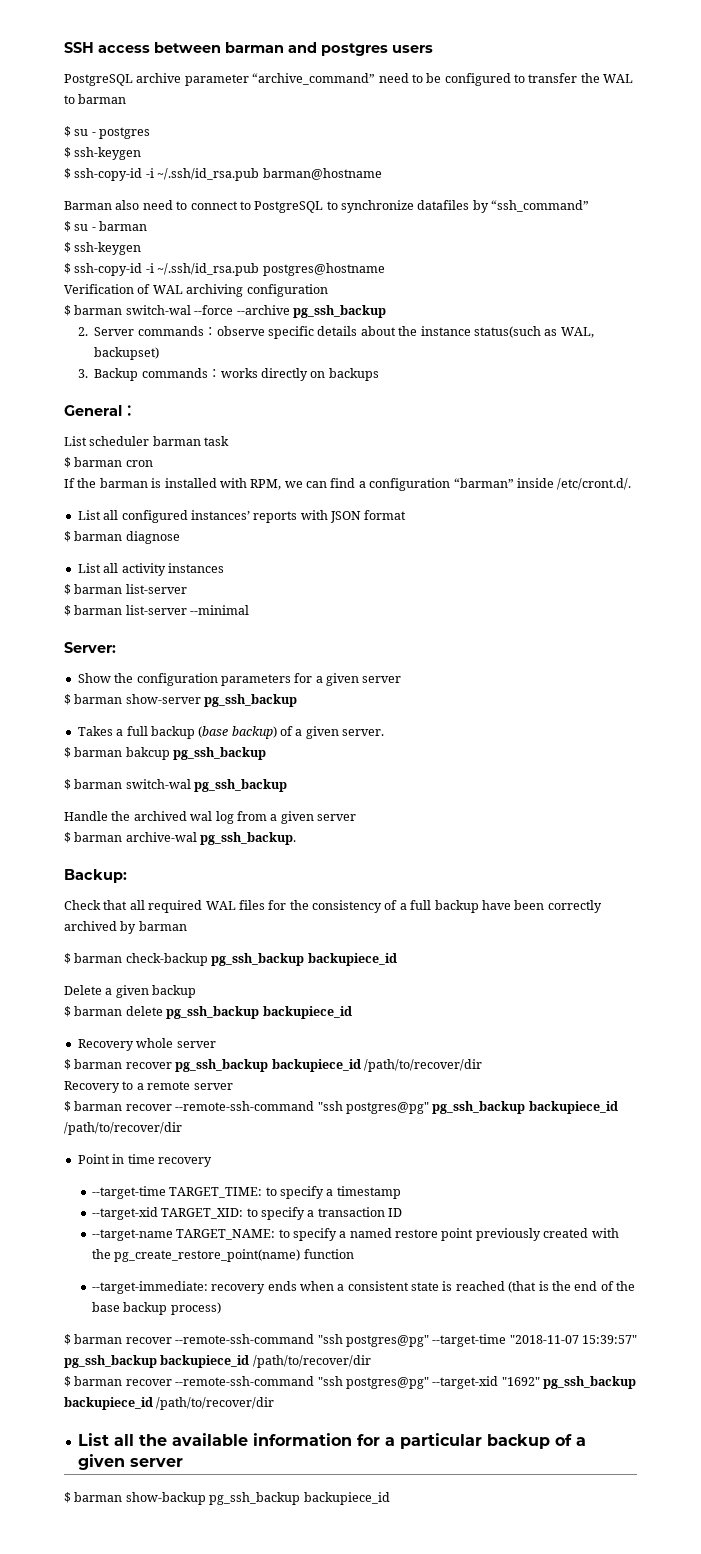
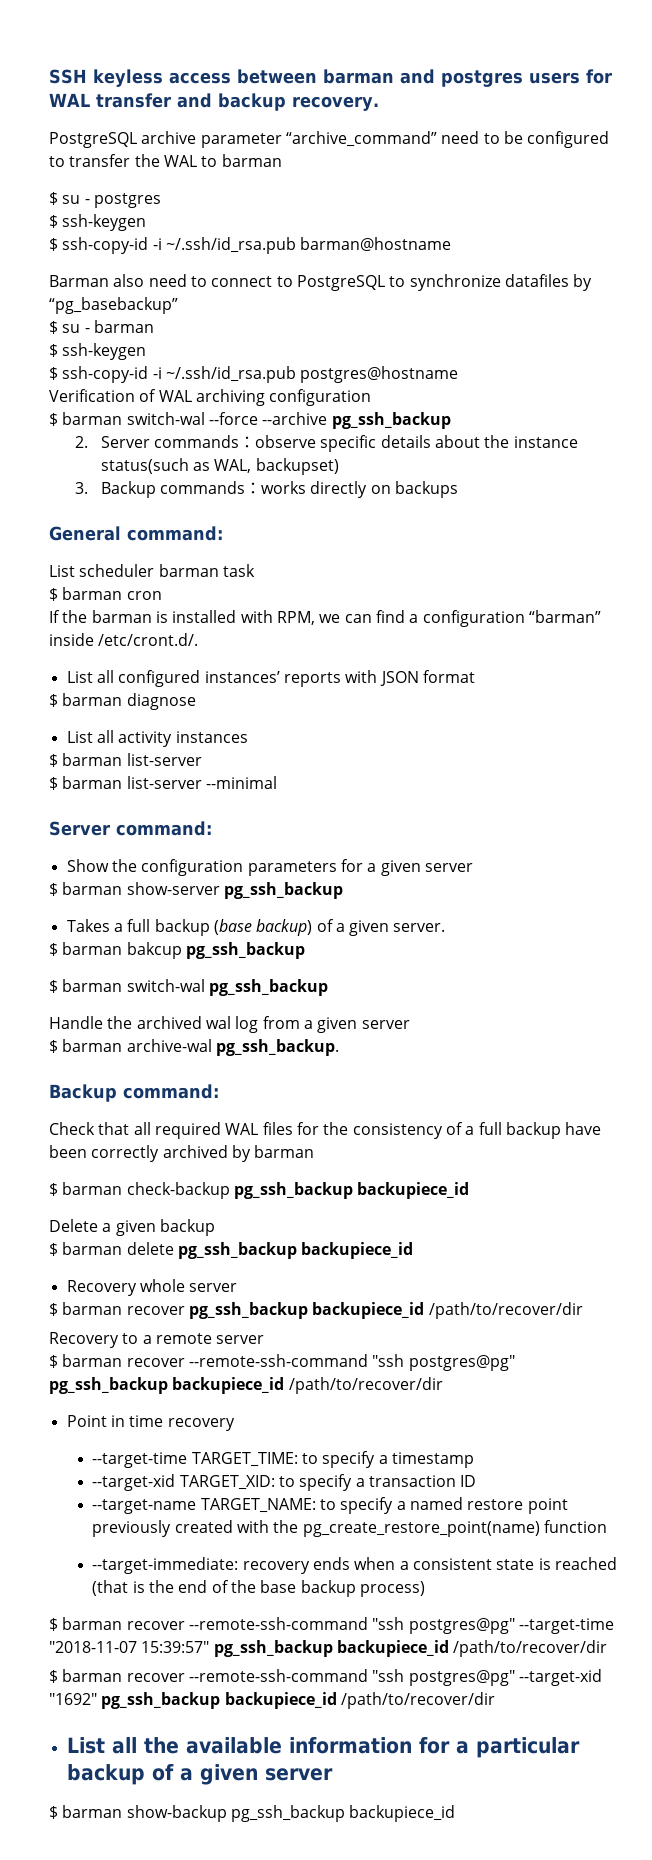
- SSH access between barman and postgres users
+ SSH keyless access between barman and postgres users for WAL transfer and backup recovery.
- Barman also need to connect to PostgreSQL to synchronize datafiles by “ssh_command”
+ Barman also need to connect to PostgreSQL to synchronize datafiles by “pg_basebackup”
- General：
+ General command:
- Server:
+ Server command:
- Backup:
+ Backup command:

